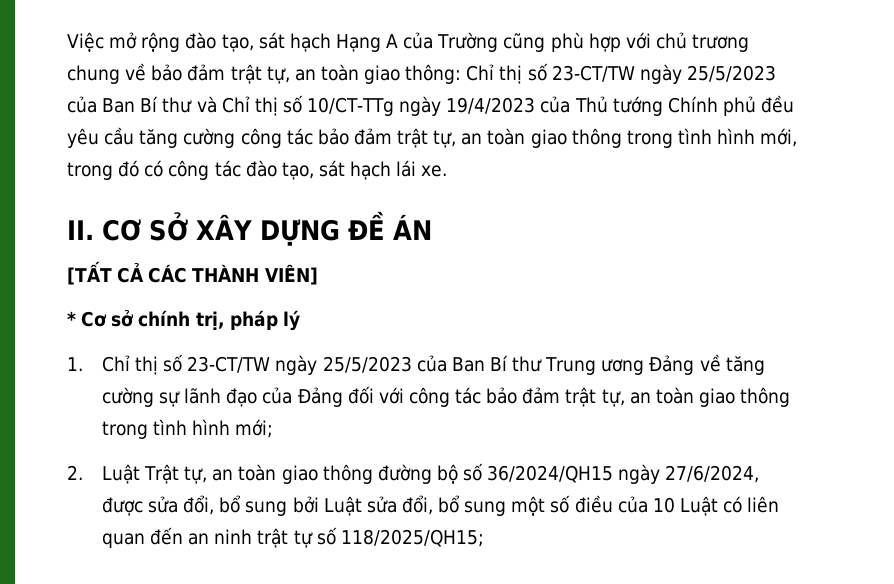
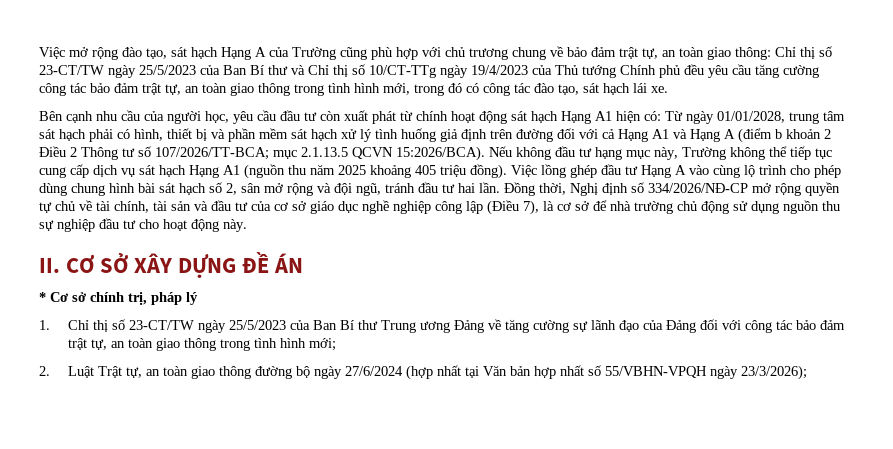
+ Bên cạnh nhu cầu của người học, yêu cầu đầu tư còn xuất phát từ chính hoạt động sát hạch Hạng A1 hiện có: Từ ngày 01/01/2028, trung tâm sát hạch phải có hình, thiết bị và phần mềm sát hạch xử lý tình huống giả định trên đường đối với cả Hạng A1 và Hạng A (điểm b khoản 2 Điều 2 Thông tư số 107/2026/TT-BCA; mục 2.1.13.5 QCVN 15:2026/BCA). Nếu không đầu tư hạng mục này, Trường không thể tiếp tục cung cấp dịch vụ sát hạch Hạng A1 (nguồn thu năm 2025 khoảng 405 triệu đồng). Việc lồng ghép đầu tư Hạng A vào cùng lộ trình cho phép dùng chung hình bài sát hạch số 2, sân mở rộng và đội ngũ, tránh đầu tư hai lần. Đồng thời, Nghị định số 334/2026/NĐ-CP mở rộng quyền tự chủ về tài chính, tài sản và đầu tư của cơ sở giáo dục nghề nghiệp công lập (Điều 7), là cơ sở để nhà trường chủ động sử dụng nguồn thu sự nghiệp đầu tư cho hoạt động này.
- [TẤT CẢ CÁC THÀNH VIÊN]
- 2. Luật Trật tự, an toàn giao thông đường bộ số 36/2024/QH15 ngày 27/6/2024, được sửa đổi, bổ sung bởi Luật sửa đổi, bổ sung một số điều của 10 Luật có liên quan đến an ninh trật tự số 118/2025/QH15;
+ 2. Luật Trật tự, an toàn giao thông đường bộ ngày 27/6/2024 (hợp nhất tại Văn bản hợp nhất số 55/VBHN-VPQH ngày 23/3/2026);

